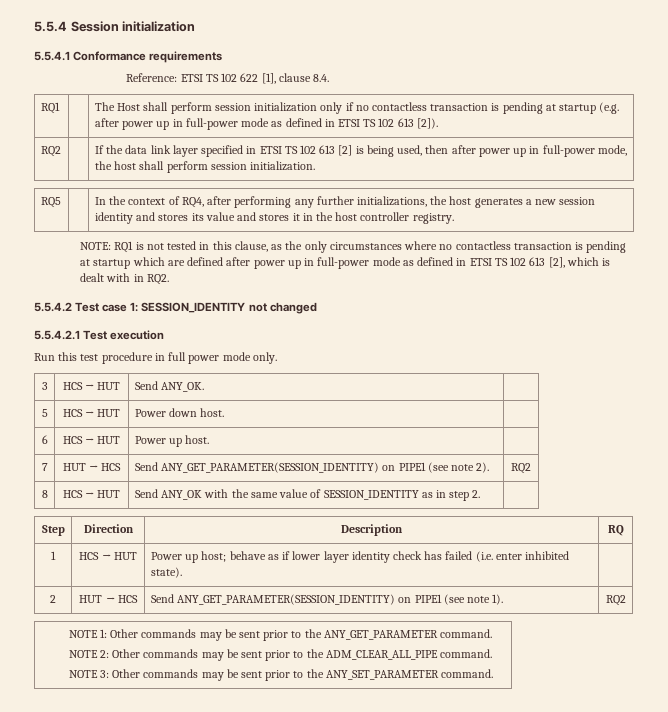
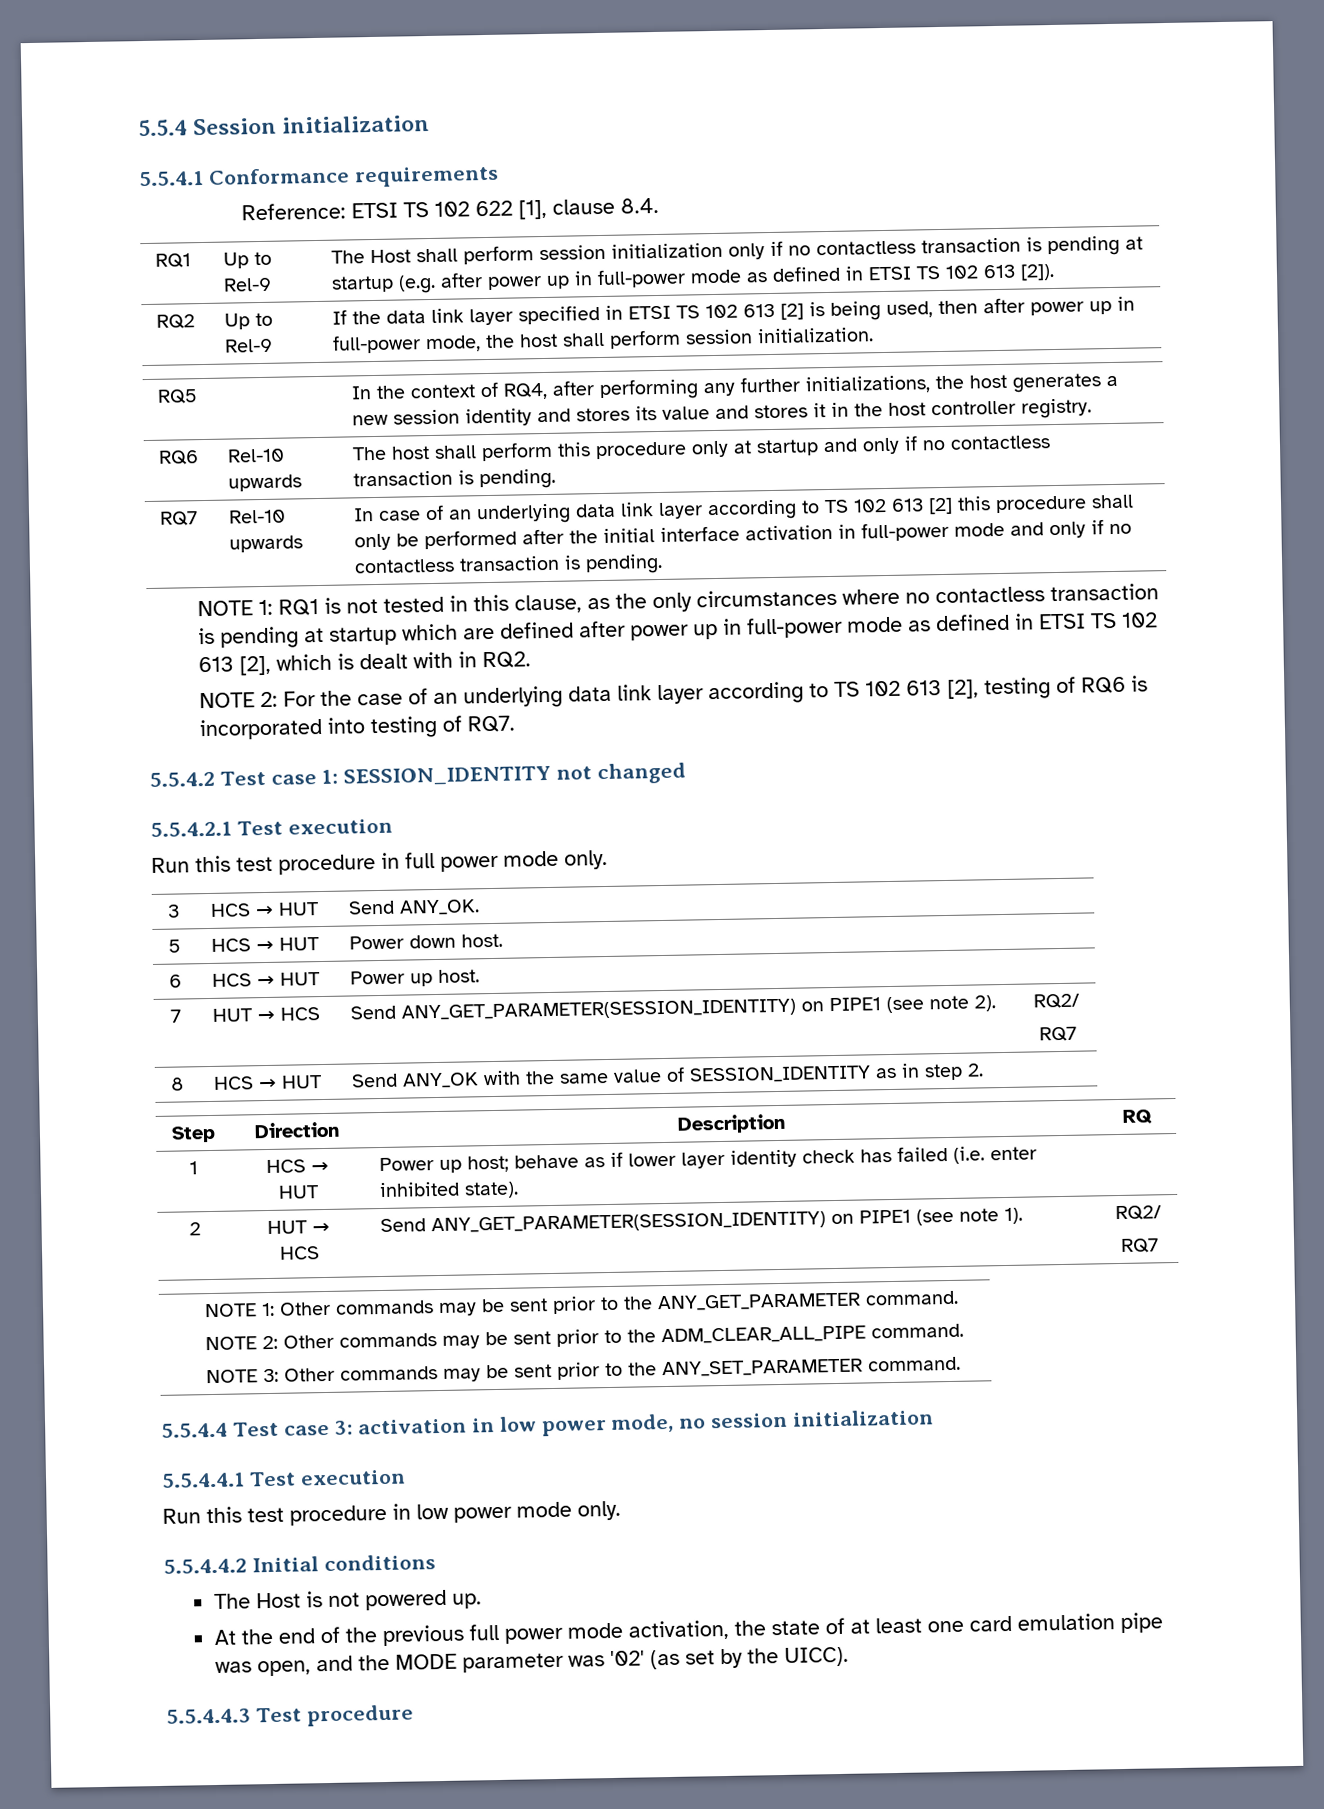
- RQ1 | | The Host shall perform session initialization only if no contactless transaction is pending at startup (e.g. after power up in full-power mode as defined in ETSI TS 102 613 [2]).
+ RQ1 | Up to Rel-9 | The Host shall perform session initialization only if no contactless transaction is pending at startup (e.g. after power up in full-power mode as defined in ETSI TS 102 613 [2]).
- RQ2 | | If the data link layer specified in ETSI TS 102 613 [2] is being used, then after power up in full-power mode, the host shall perform session initialization.
+ RQ2 | Up to Rel-9 | If the data link layer specified in ETSI TS 102 613 [2] is being used, then after power up in full-power mode, the host shall perform session initialization.
- NOTE: RQ1 is not tested in this clause, as the only circumstances where no contactless transaction is pending at startup which are defined after power up in full-power mode as defined in ETSI TS 102 613 [2], which is dealt with in RQ2.
+ RQ6 | Rel-10 upwards | The host shall perform this procedure only at startup and only if no contactless transaction is pending.
+ RQ7 | Rel-10 upwards | In case of an underlying data link layer according to TS 102 613 [2] this procedure shall only be performed after the initial interface activation in full-power mode and only if no contactless transaction is pending.
+ NOTE 1: RQ1 is not tested in this clause, as the only circumstances where no contactless transaction is pending at startup which are defined after power up in full-power mode as defined in ETSI TS 102 613 [2], which is dealt with in RQ2.
+ NOTE 2: For the case of an underlying data link layer according to TS 102 613 [2], testing of RQ6 is incorporated into testing of RQ7.
- 7 | HUT → HCS | Send ANY_GET_PARAMETER(SESSION_IDENTITY) on PIPE1 (see note 2). | RQ2
+ 7 | HUT → HCS | Send ANY_GET_PARAMETER(SESSION_IDENTITY) on PIPE1 (see note 2). | RQ2/
+ RQ7
- 2 | HUT → HCS | Send ANY_GET_PARAMETER(SESSION_IDENTITY) on PIPE1 (see note 1). | RQ2
+ 2 | HUT → HCS | Send ANY_GET_PARAMETER(SESSION_IDENTITY) on PIPE1 (see note 1). | RQ2/
+ RQ7
+ 5.5.4.4 Test case 3: activation in low power mode, no session initialization
+ 5.5.4.4.1 Test execution
+ Run this test procedure in low power mode only.
+ 5.5.4.4.2 Initial conditions
+ The Host is not powered up.
+ At the end of the previous full power mode activation, the state of at least one card emulation pipe was open, and the MODE parameter was '02' (as set by the UICC).
+ 5.5.4.4.3 Test procedure

